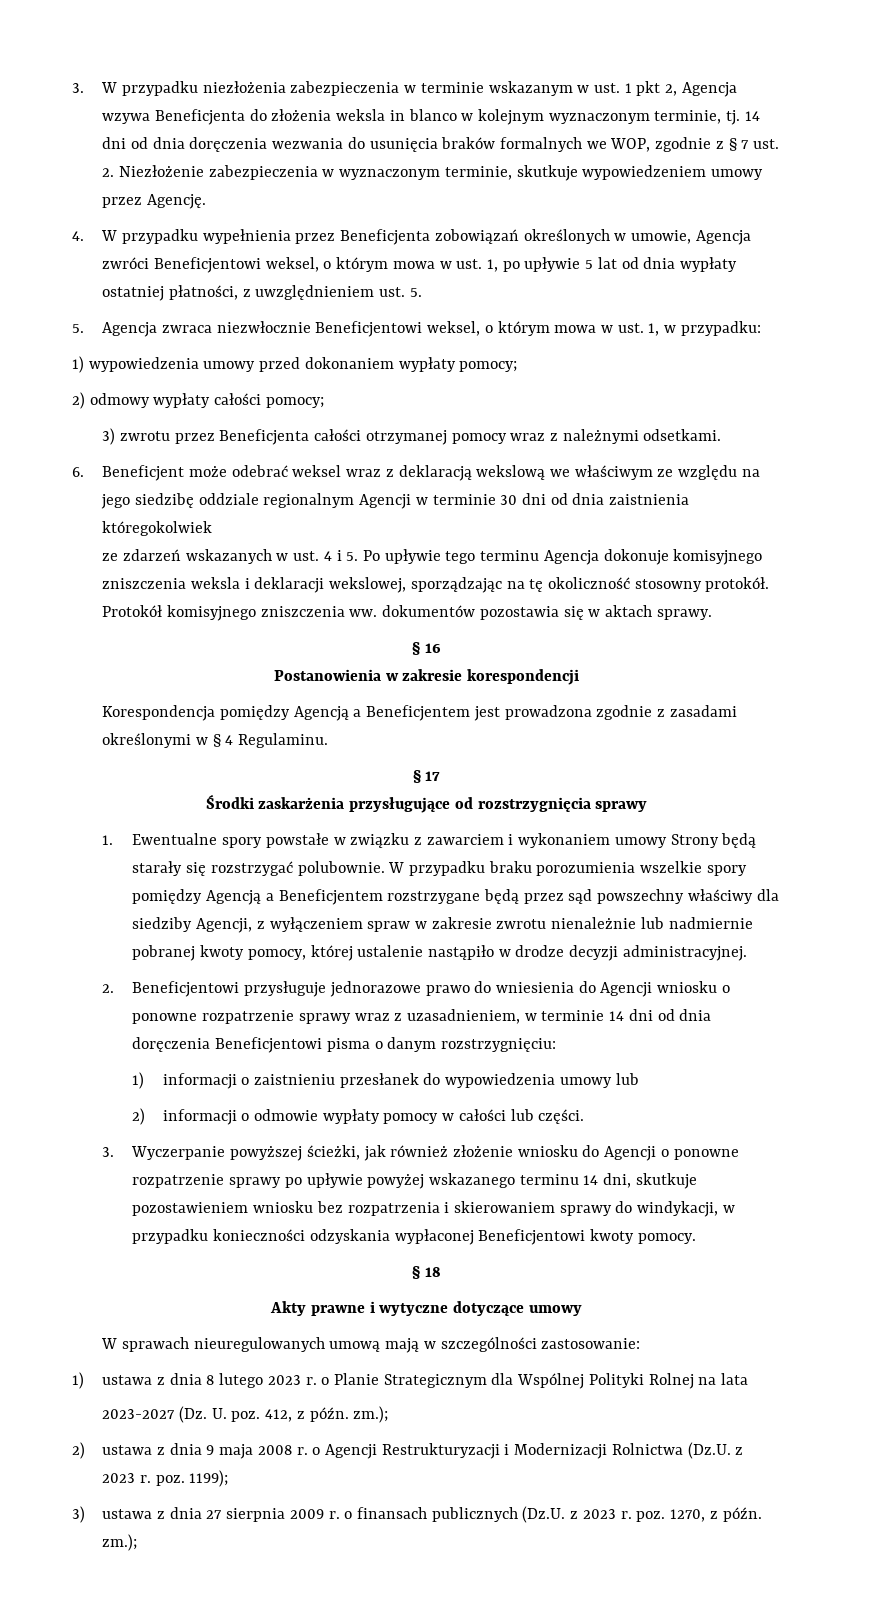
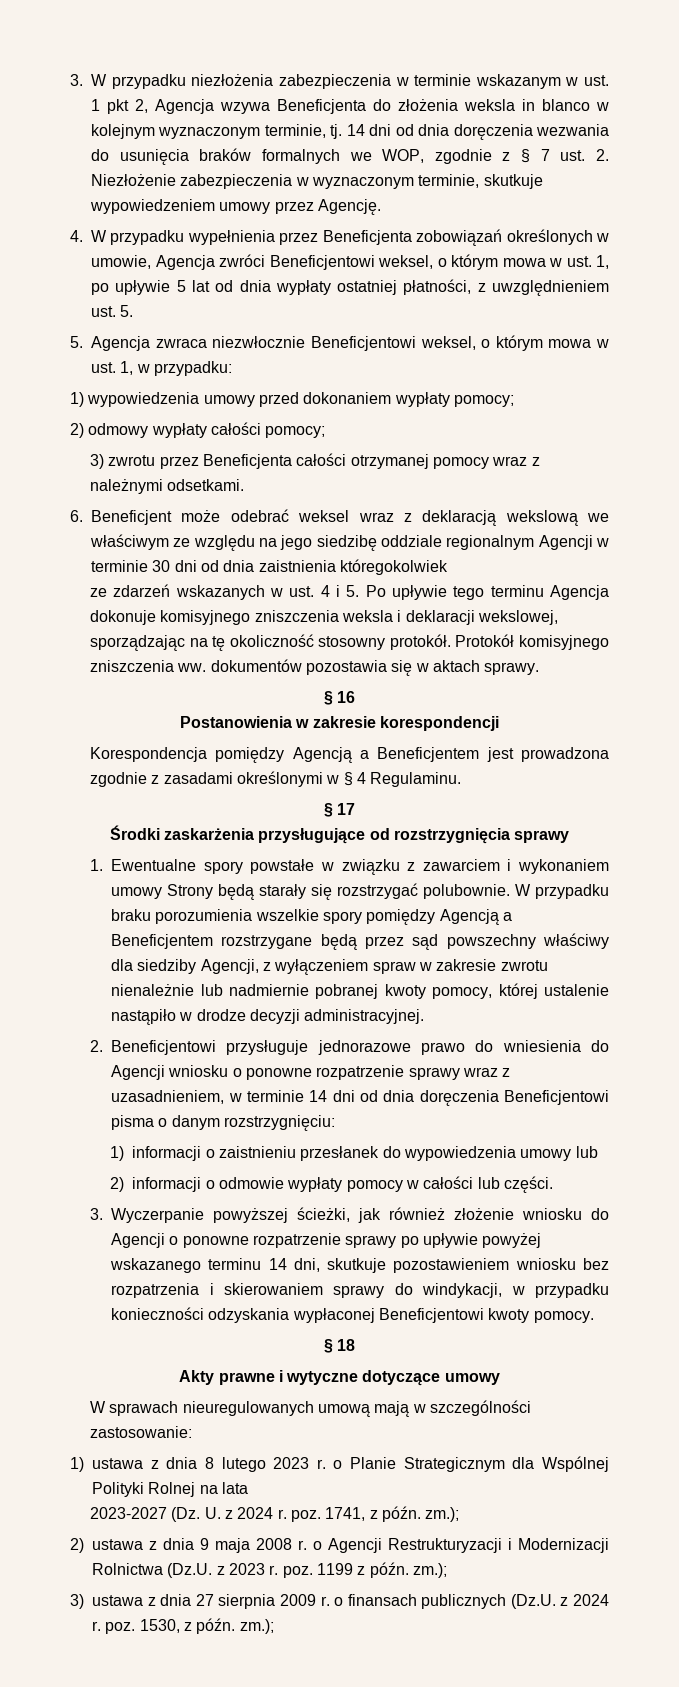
- 2023-2027 (Dz. U. poz. 412, z późn. zm.);
+ 2023-2027 (Dz. U. z 2024 r. poz. 1741, z późn. zm.);
- 2) ustawa z dnia 9 maja 2008 r. o Agencji Restrukturyzacji i Modernizacji Rolnictwa (Dz.U. z 2023 r. poz. 1199);
+ 2) ustawa z dnia 9 maja 2008 r. o Agencji Restrukturyzacji i Modernizacji Rolnictwa (Dz.U. z 2023 r. poz. 1199 z późn. zm.);
- 3) ustawa z dnia 27 sierpnia 2009 r. o finansach publicznych (Dz.U. z 2023 r. poz. 1270, z późn. zm.);
+ 3) ustawa z dnia 27 sierpnia 2009 r. o finansach publicznych (Dz.U. z 2024 r. poz. 1530, z późn. zm.);

